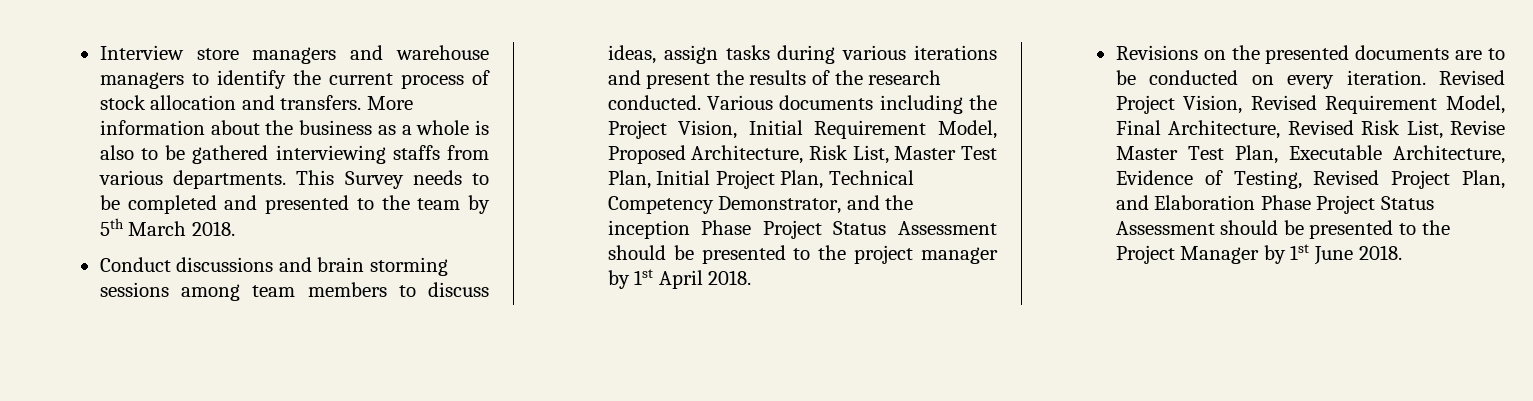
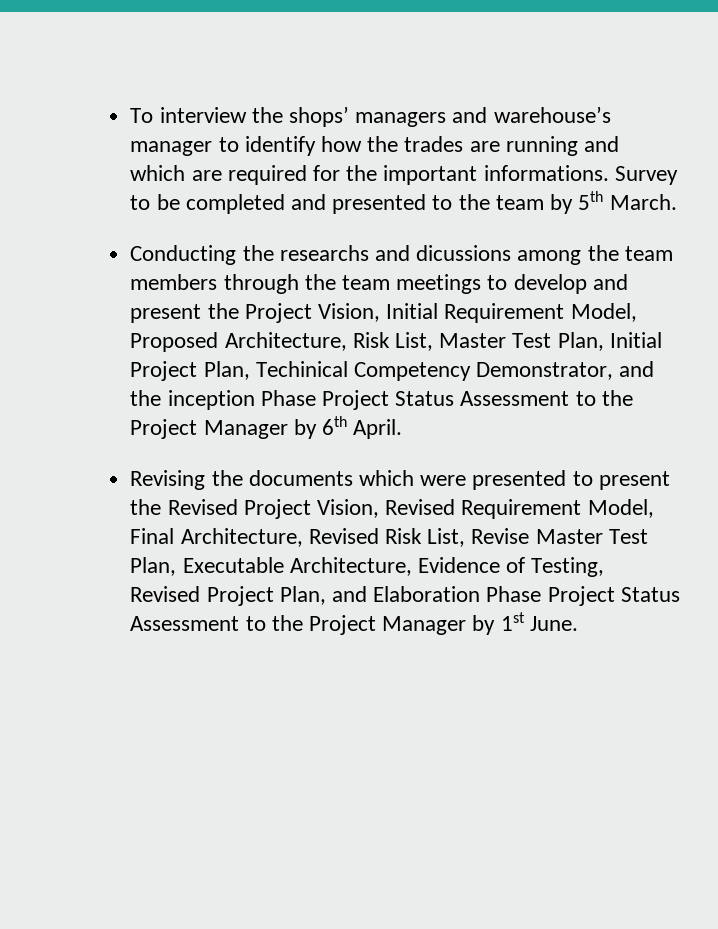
- Interview store managers and warehouse managers to identify the current process of stock allocation and transfers. More information about the business as a whole is also to be gathered interviewing staffs from various departments. This Survey needs to be completed and presented to the team by 5th March 2018.
- Conduct discussions and brain storming sessions among team members to discuss ideas, assign tasks during various iterations and present the results of the research conducted. Various documents including the Project Vision, Initial Requirement Model, Proposed Architecture, Risk List, Master Test Plan, Initial Project Plan, Technical Competency Demonstrator, and the inception Phase Project Status Assessment should be presented to the project manager by 1st April 2018.
- Revisions on the presented documents are to be conducted on every iteration. Revised Project Vision, Revised Requirement Model, Final Architecture, Revised Risk List, Revise Master Test Plan, Executable Architecture, Evidence of Testing, Revised Project Plan, and Elaboration Phase Project Status Assessment should be presented to the Project Manager by 1st June 2018.
+ To interview the shops’ managers and warehouse’s manager to identify how the trades are running and which are required for the important informations. Survey to be completed and presented to the team by 5th March.
+ Conducting the researchs and dicussions among the team members through the team meetings to develop and present the Project Vision, Initial Requirement Model, Proposed Architecture, Risk List, Master Test Plan, Initial Project Plan, Techinical Competency Demonstrator, and the inception Phase Project Status Assessment to the Project Manager by 6th April.
+ Revising the documents which were presented to present the Revised Project Vision, Revised Requirement Model, Final Architecture, Revised Risk List, Revise Master Test Plan, Executable Architecture, Evidence of Testing, Revised Project Plan, and Elaboration Phase Project Status Assessment to the Project Manager by 1st June.

